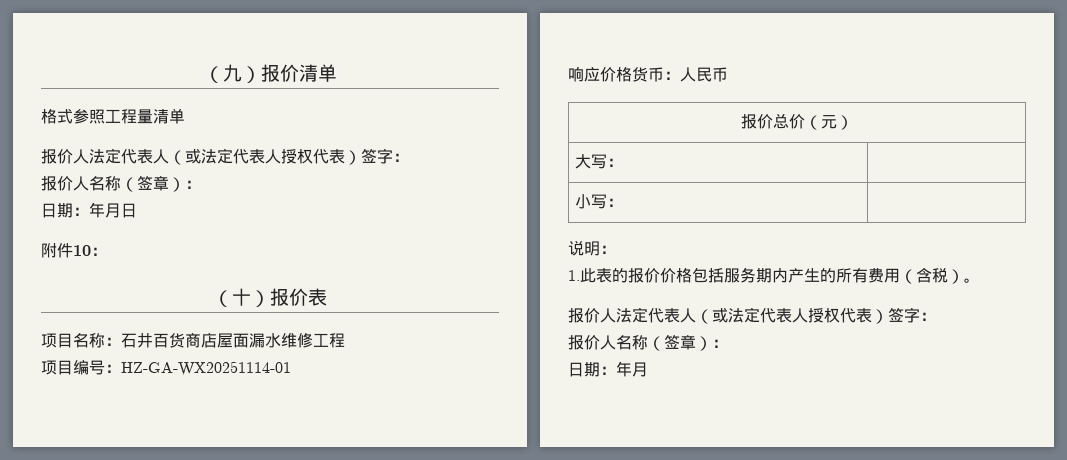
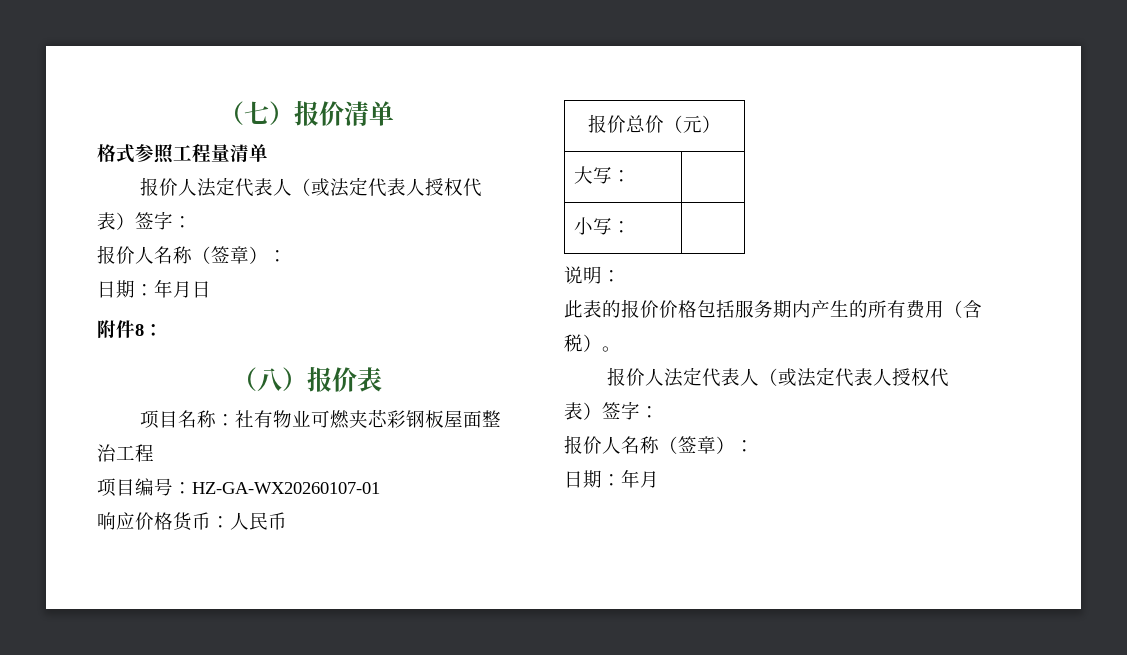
- （九）报价清单
+ （七）报价清单
- 附件10：
+ 附件8：
- （十）报价表
+ （八）报价表
- 项目名称：石井百货商店屋面漏水维修工程
+ 项目名称：社有物业可燃夹芯彩钢板屋面整治工程
- 项目编号：HZ-GA-WX20251114-01
+ 项目编号：HZ-GA-WX20260107-01
- 1.此表的报价价格包括服务期内产生的所有费用（含税）。
+ 此表的报价价格包括服务期内产生的所有费用（含税）。

